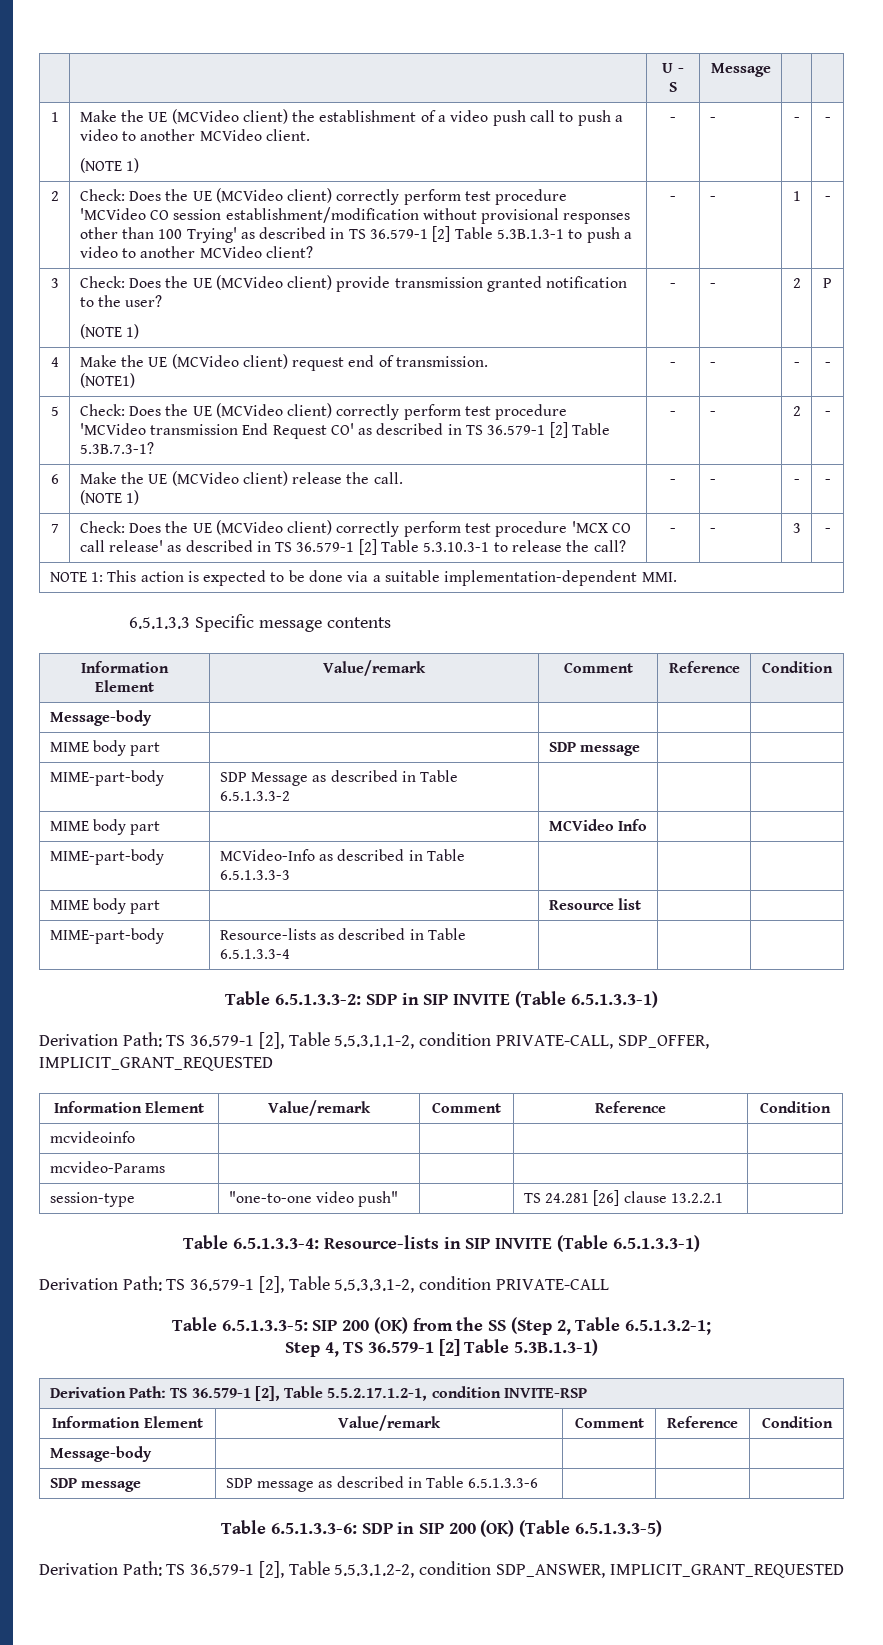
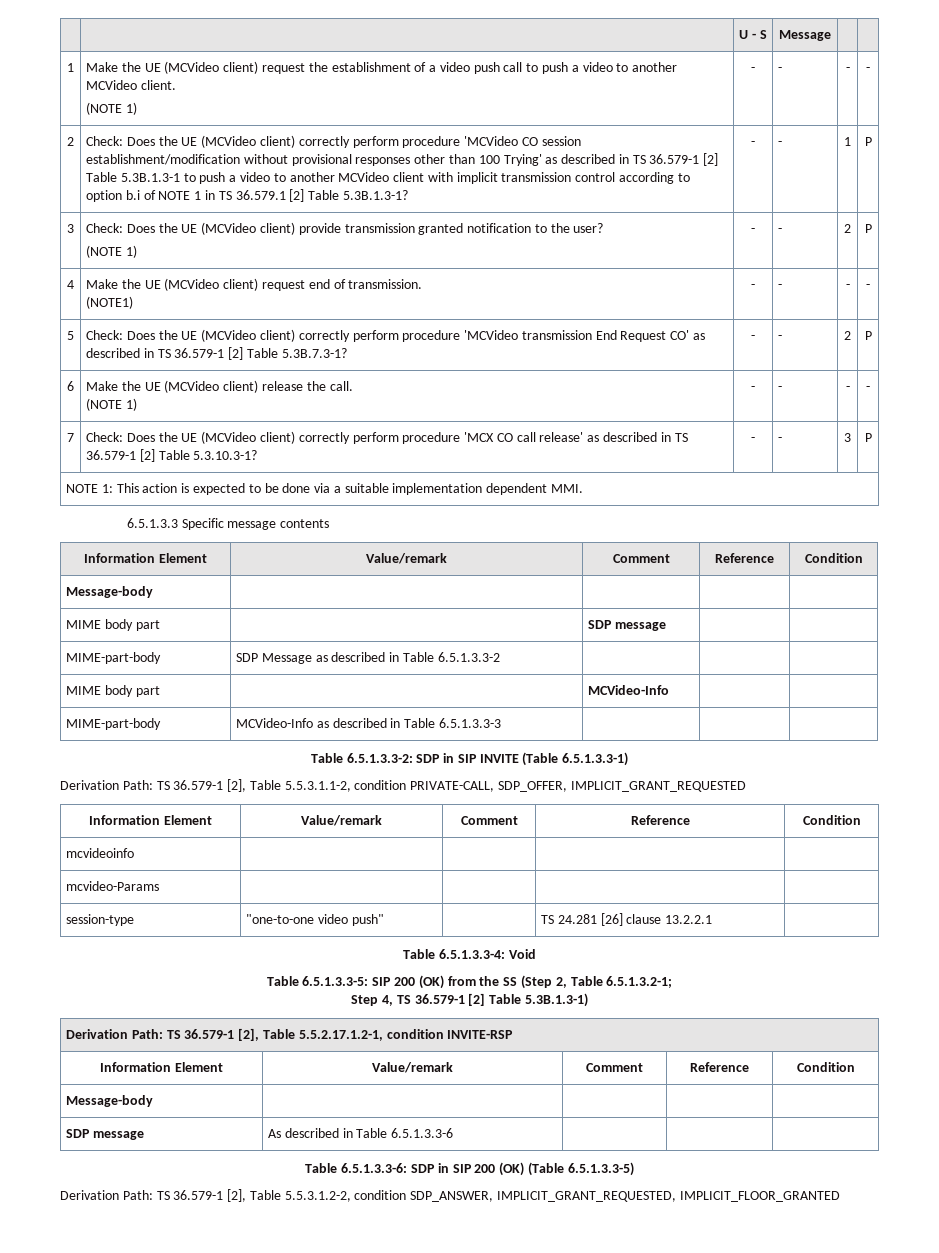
- 1 | Make the UE (MCVideo client) the establishment of a video push call to push a video to another MCVideo client.
+ 1 | Make the UE (MCVideo client) request the establishment of a video push call to push a video to another MCVideo client.
- Check: Does the UE (MCVideo client) correctly perform test procedure 'MCVideo CO session establishment/modification without provisional responses other than 100 Trying' as described in TS 36.579-1 [2] Table 5.3B.1.3-1 to push a video to another MCVideo client?
+ Check: Does the UE (MCVideo client) correctly perform procedure 'MCVideo CO session establishment/modification without provisional responses other than 100 Trying' as described in TS 36.579-1 [2] Table 5.3B.1.3-1 to push a video to another MCVideo client with implicit transmission control according to option b.i of NOTE 1 in TS 36.579.1 [2] Table 5.3B.1.3-1?
- 1 | -
+ 1 | P
- 5 | Check: Does the UE (MCVideo client) correctly perform test procedure 'MCVideo transmission End Request CO' as described in TS 36.579-1 [2] Table 5.3B.7.3-1? | - | - | 2 | -
+ 5 | Check: Does the UE (MCVideo client) correctly perform procedure 'MCVideo transmission End Request CO' as described in TS 36.579-1 [2] Table 5.3B.7.3-1? | - | - | 2 | P
- 7 | Check: Does the UE (MCVideo client) correctly perform test procedure 'MCX CO call release' as described in TS 36.579-1 [2] Table 5.3.10.3-1 to release the call? | - | - | 3 | -
+ 7 | Check: Does the UE (MCVideo client) correctly perform procedure 'MCX CO call release' as described in TS 36.579-1 [2] Table 5.3.10.3-1? | - | - | 3 | P
- NOTE 1: This action is expected to be done via a suitable implementation-dependent MMI.
+ NOTE 1: This action is expected to be done via a suitable implementation dependent MMI.
- MIME body part | | MCVideo Info | |
+ MIME body part | | MCVideo-Info | |
- MIME body part | | Resource list | |
- MIME-part-body | Resource-lists as described in Table 6.5.1.3.3-4 | | |
- Table 6.5.1.3.3-4: Resource-lists in SIP INVITE (Table 6.5.1.3.3-1)
- Derivation Path: TS 36.579-1 [2], Table 5.5.3.3.1-2, condition PRIVATE-CALL
+ Table 6.5.1.3.3-4: Void
- SDP message | SDP message as described in Table 6.5.1.3.3-6 | | |
+ SDP message | As described in Table 6.5.1.3.3-6 | | |
- Derivation Path: TS 36.579-1 [2], Table 5.5.3.1.2-2, condition SDP_ANSWER, IMPLICIT_GRANT_REQUESTED
+ Derivation Path: TS 36.579-1 [2], Table 5.5.3.1.2-2, condition SDP_ANSWER, IMPLICIT_GRANT_REQUESTED, IMPLICIT_FLOOR_GRANTED

